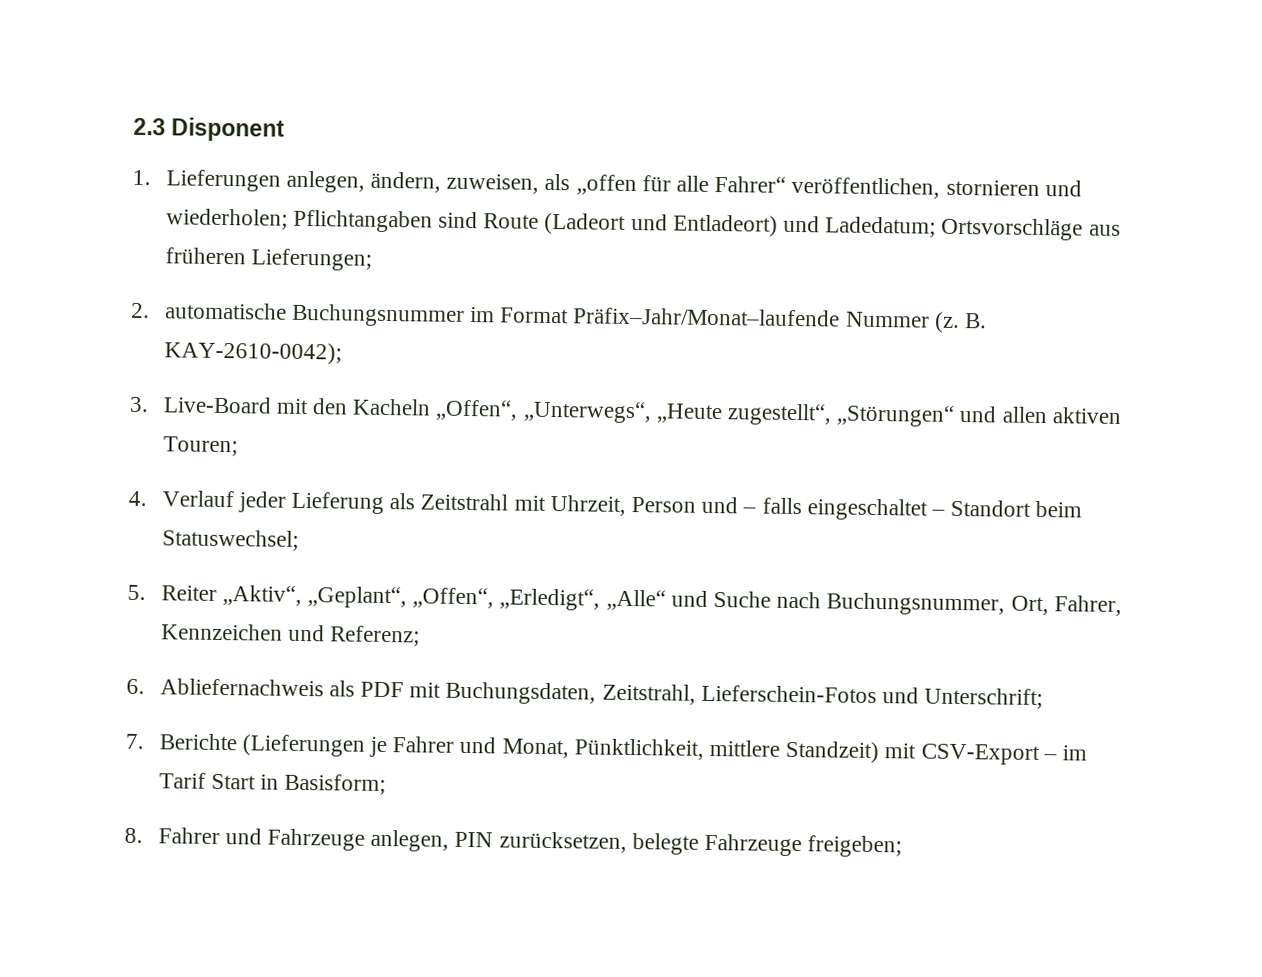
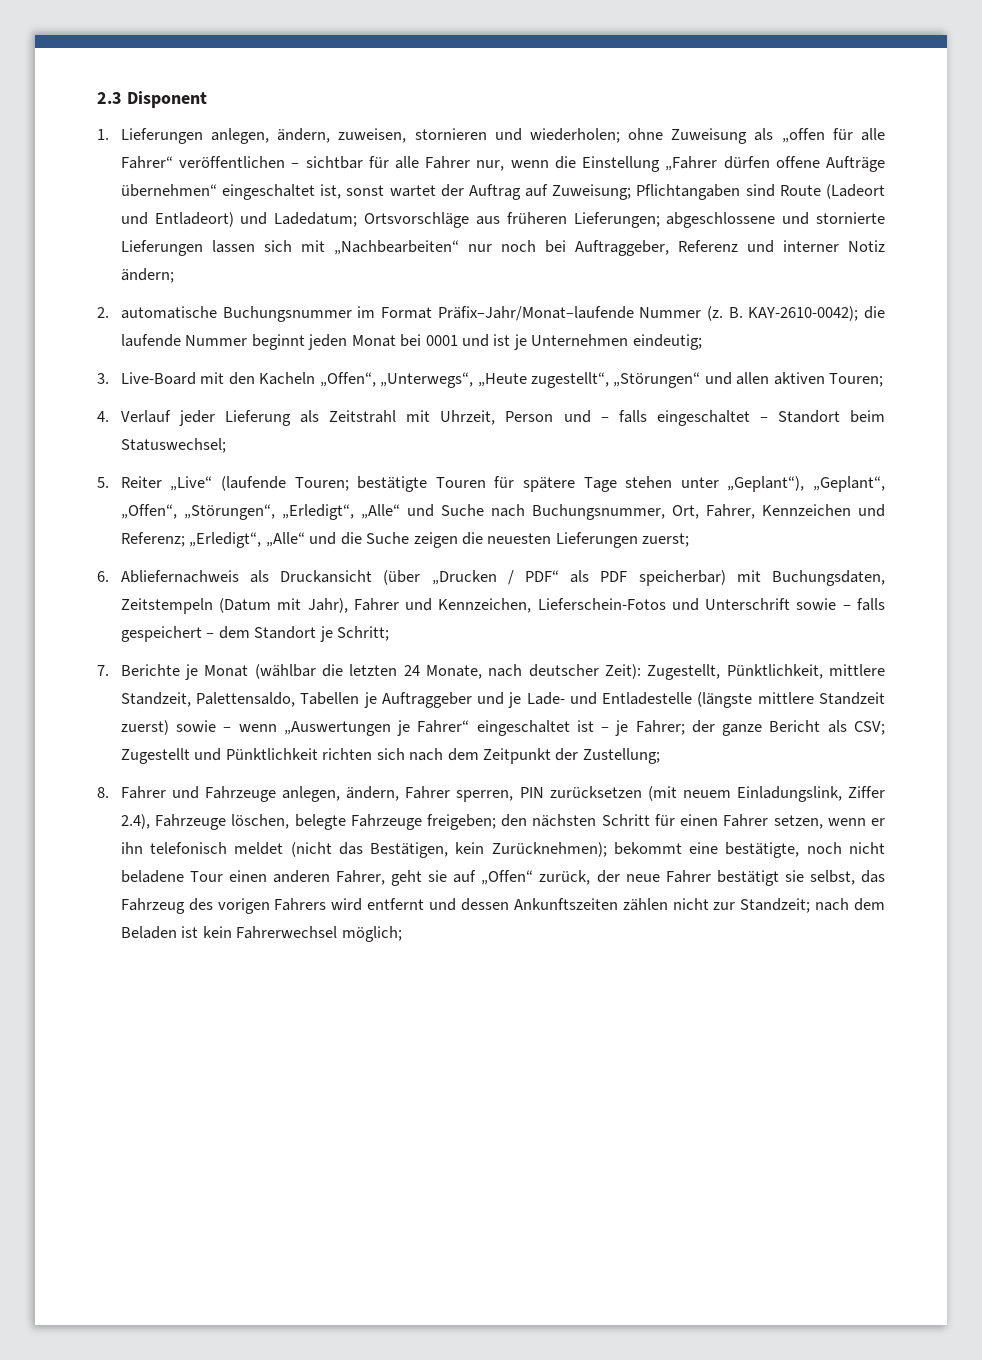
- 1. Lieferungen anlegen, ändern, zuweisen, als „offen für alle Fahrer“ veröffentlichen, stornieren und wiederholen; Pflichtangaben sind Route (Ladeort und Entladeort) und Ladedatum; Ortsvorschläge aus früheren Lieferungen;
+ 1. Lieferungen anlegen, ändern, zuweisen, stornieren und wiederholen; ohne Zuweisung als „offen für alle Fahrer“ veröffentlichen – sichtbar für alle Fahrer nur, wenn die Einstellung „Fahrer dürfen offene Aufträge übernehmen“ eingeschaltet ist, sonst wartet der Auftrag auf Zuweisung; Pflichtangaben sind Route (Ladeort und Entladeort) und Ladedatum; Ortsvorschläge aus früheren Lieferungen; abgeschlossene und stornierte Lieferungen lassen sich mit „Nachbearbeiten“ nur noch bei Auftraggeber, Referenz und interner Notiz ändern;
- B. KAY-2610-0042);
+ B. KAY-2610-0042); die laufende Nummer beginnt jeden Monat bei 0001 und ist je Unternehmen eindeutig;
- 5. Reiter „Aktiv“, „Geplant“, „Offen“, „Erledigt“, „Alle“ und Suche nach Buchungsnummer, Ort, Fahrer, Kennzeichen und Referenz;
- 6. Abliefernachweis als PDF mit Buchungsdaten, Zeitstrahl, Lieferschein-Fotos und Unterschrift;
- 7. Berichte (Lieferungen je Fahrer und Monat, Pünktlichkeit, mittlere Standzeit) mit CSV-Export – im Tarif Start in Basisform;
+ 5. Reiter „Live“ (laufende Touren; bestätigte Touren für spätere Tage stehen unter „Geplant“), „Geplant“, „Offen“, „Störungen“, „Erledigt“, „Alle“ und Suche nach Buchungsnummer, Ort, Fahrer, Kennzeichen und Referenz; „Erledigt“, „Alle“ und die Suche zeigen die neuesten Lieferungen zuerst;
+ 6. Abliefernachweis als Druckansicht (über „Drucken / PDF“ als PDF speicherbar) mit Buchungsdaten, Zeitstempeln (Datum mit Jahr), Fahrer und Kennzeichen, Lieferschein-Fotos und Unterschrift sowie – falls gespeichert – dem Standort je Schritt;
+ 7. Berichte je Monat (wählbar die letzten 24 Monate, nach deutscher Zeit): Zugestellt, Pünktlichkeit, mittlere Standzeit, Palettensaldo, Tabellen je Auftraggeber und je Lade- und Entladestelle (längste mittlere Standzeit zuerst) sowie – wenn „Auswertungen je Fahrer“ eingeschaltet ist – je Fahrer; der ganze Bericht als CSV; Zugestellt und Pünktlichkeit richten sich nach dem Zeitpunkt der Zustellung;
- 8. Fahrer und Fahrzeuge anlegen, PIN zurücksetzen, belegte Fahrzeuge freigeben;
+ 8. Fahrer und Fahrzeuge anlegen, ändern, Fahrer sperren, PIN zurücksetzen (mit neuem Einladungslink, Ziffer 2.4), Fahrzeuge löschen, belegte Fahrzeuge freigeben; den nächsten Schritt für einen Fahrer setzen, wenn er ihn telefonisch meldet (nicht das Bestätigen, kein Zurücknehmen); bekommt eine bestätigte, noch nicht beladene Tour einen anderen Fahrer, geht sie auf „Offen“ zurück, der neue Fahrer bestätigt sie selbst, das Fahrzeug des vorigen Fahrers wird entfernt und dessen Ankunftszeiten zählen nicht zur Standzeit; nach dem Beladen ist kein Fahrerwechsel möglich;

